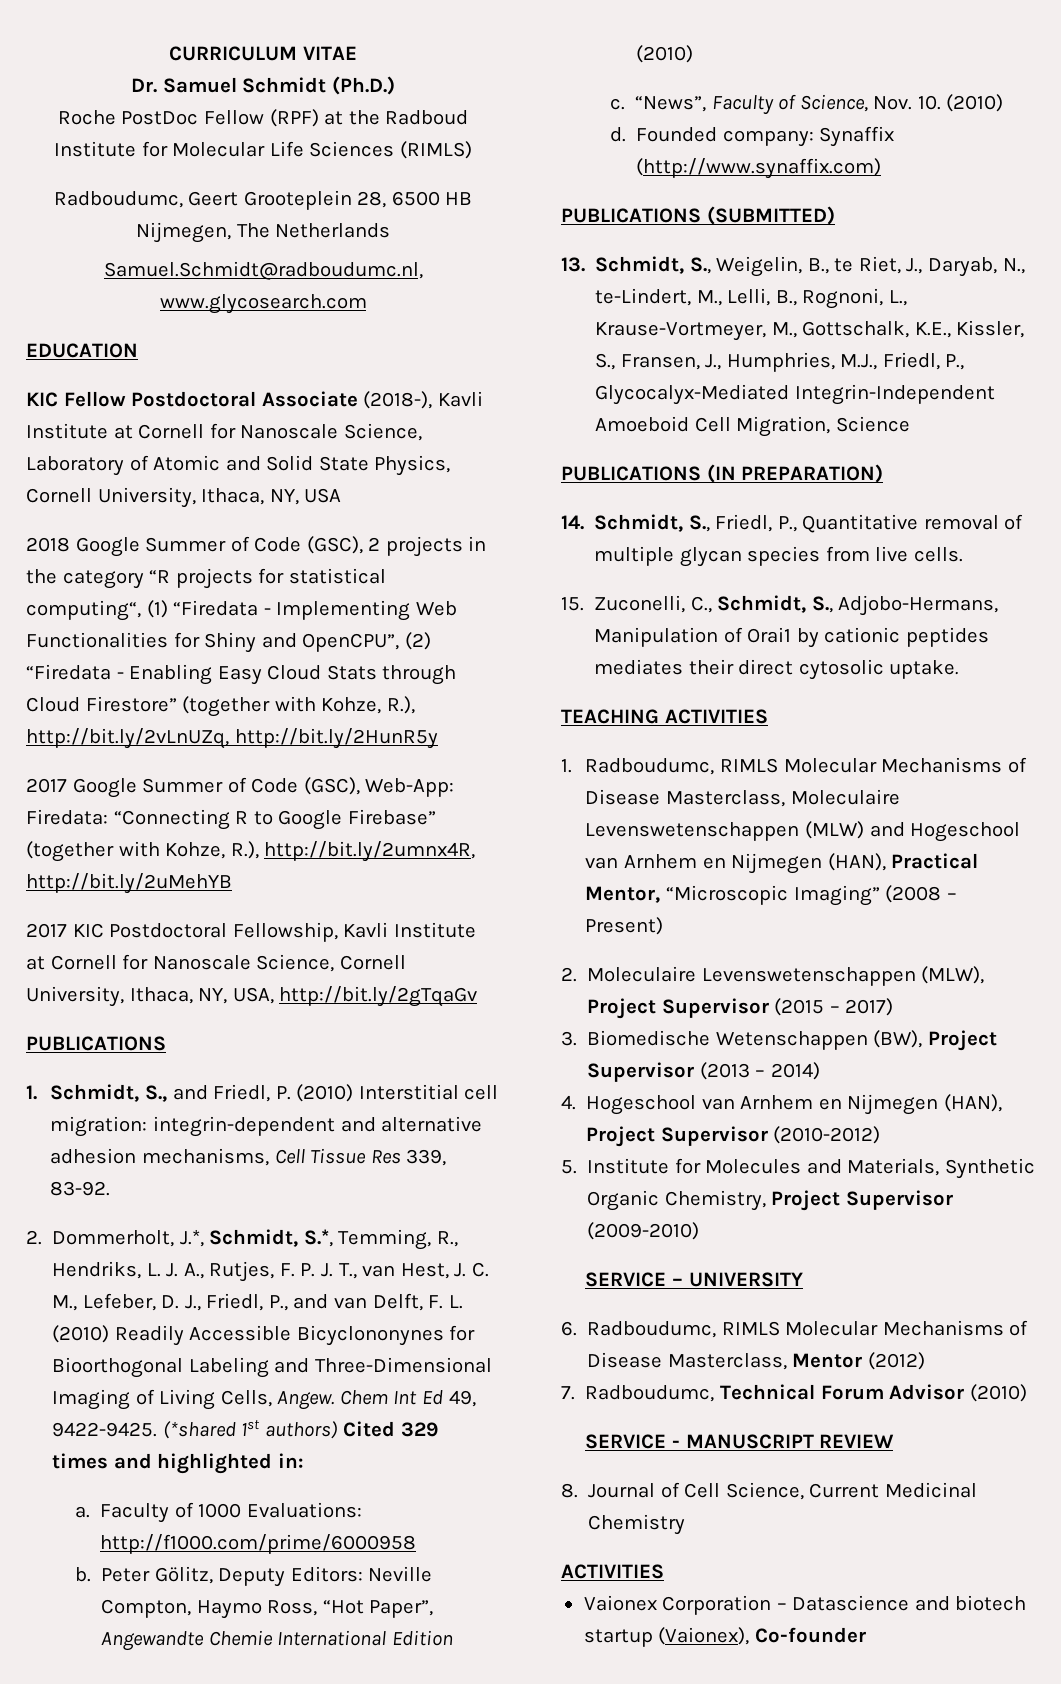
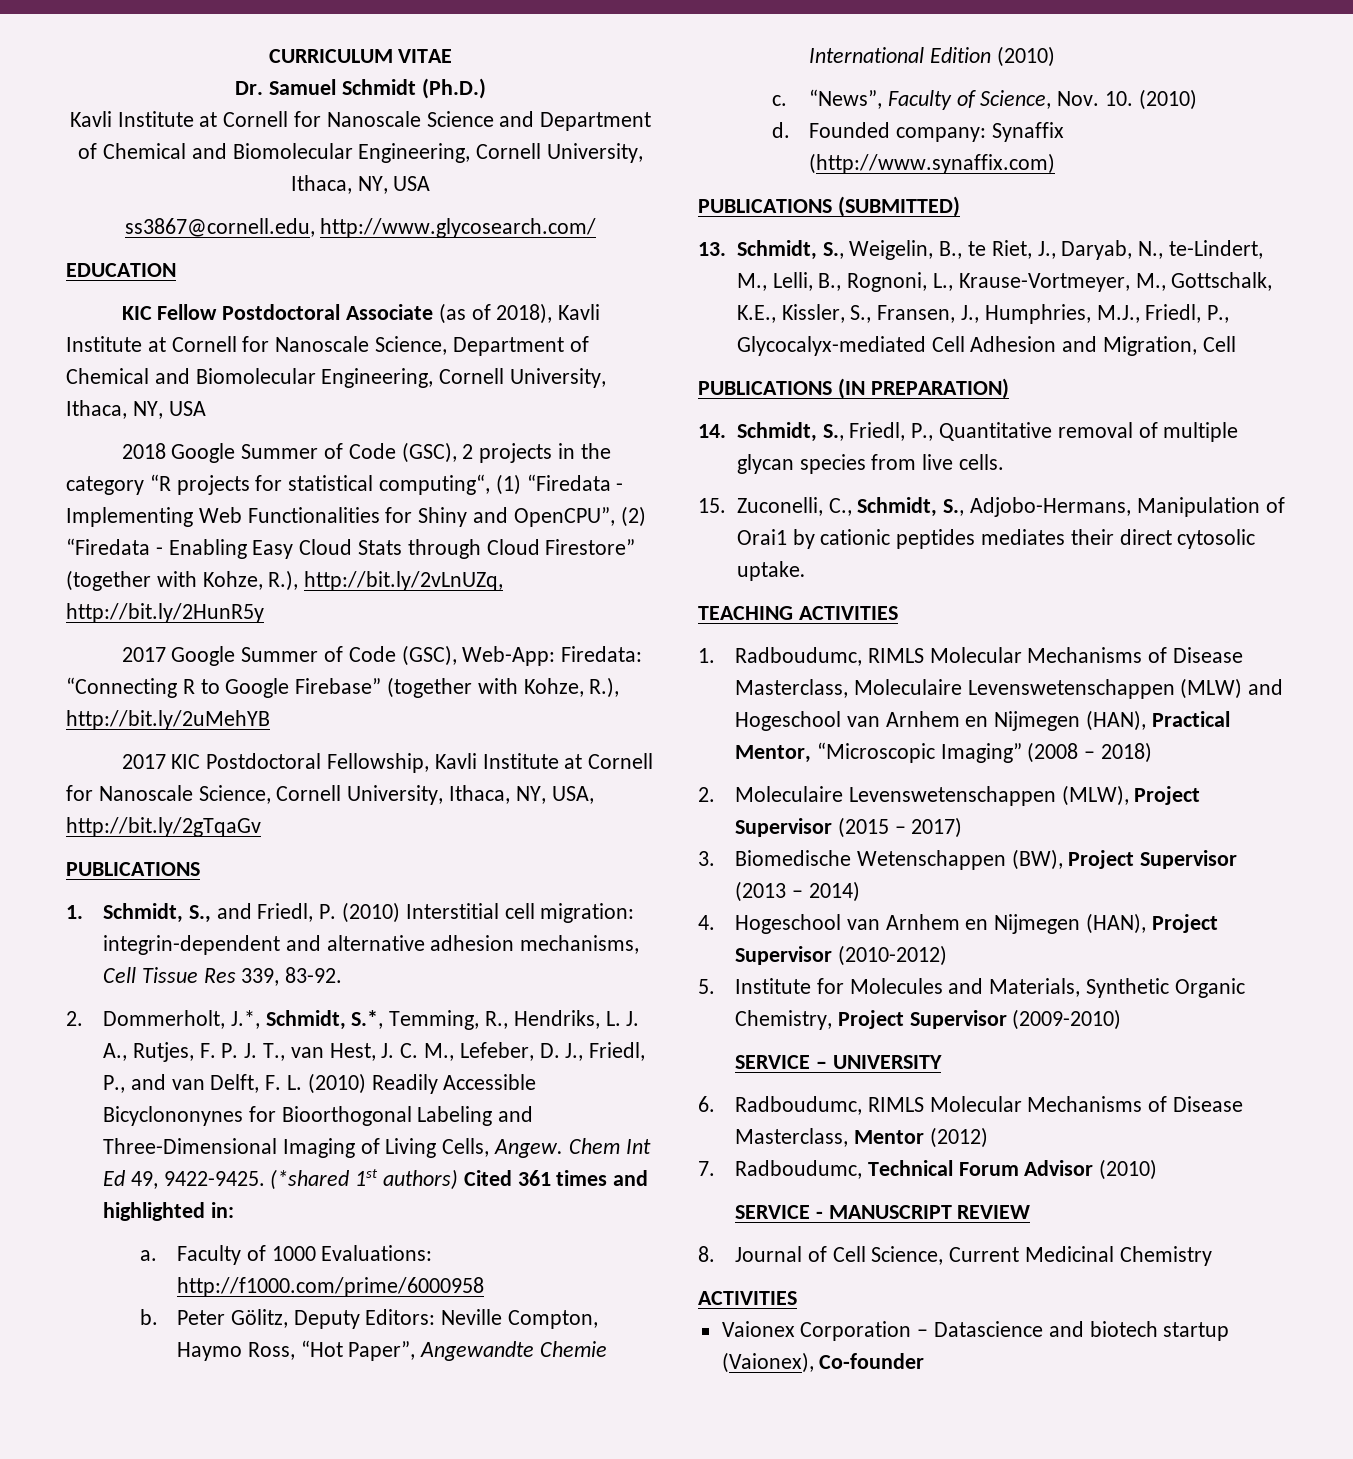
- Roche PostDoc Fellow (RPF) at the Radboud Institute for Molecular Life Sciences (RIMLS)
- Radboudumc, Geert Grooteplein 28, 6500 HB Nijmegen, The Netherlands
- Samuel.Schmidt@radboudumc.nl, www.glycosearch.com
+ Kavli Institute at Cornell for Nanoscale Science and Department of Chemical and Biomolecular Engineering, Cornell University, Ithaca, NY, USA
+ ss3867@cornell.edu, http://www.glycosearch.com/
- KIC Fellow Postdoctoral Associate (2018-), Kavli Institute at Cornell for Nanoscale Science, Laboratory of Atomic and Solid State Physics, Cornell University, Ithaca, NY, USA
+ KIC Fellow Postdoctoral Associate (as of 2018), Kavli Institute at Cornell for Nanoscale Science, Department of Chemical and Biomolecular Engineering, Cornell University, Ithaca, NY, USA
- 2017 Google Summer of Code (GSC), Web-App: Firedata: “Connecting R to Google Firebase” (together with Kohze, R.), http://bit.ly/2umnx4R, http://bit.ly/2uMehYB
+ 2017 Google Summer of Code (GSC), Web-App: Firedata: “Connecting R to Google Firebase” (together with Kohze, R.), http://bit.ly/2uMehYB
- (*shared 1st authors) Cited 329 times and highlighted in:
+ (*shared 1st authors) Cited 361 times and highlighted in:
- 13. Schmidt, S., Weigelin, B., te Riet, J., Daryab, N., te-Lindert, M., Lelli, B., Rognoni, L., Krause-Vortmeyer, M., Gottschalk, K.E., Kissler, S., Fransen, J., Humphries, M.J., Friedl, P., Glycocalyx-Mediated Integrin-Independent Amoeboid Cell Migration, Science
+ 13. Schmidt, S., Weigelin, B., te Riet, J., Daryab, N., te-Lindert, M., Lelli, B., Rognoni, L., Krause-Vortmeyer, M., Gottschalk, K.E., Kissler, S., Fransen, J., Humphries, M.J., Friedl, P., Glycocalyx-mediated Cell Adhesion and Migration, Cell
- 1. Radboudumc, RIMLS Molecular Mechanisms of Disease Masterclass, Moleculaire Levenswetenschappen (MLW) and Hogeschool van Arnhem en Nijmegen (HAN), Practical Mentor, “Microscopic Imaging” (2008 – Present)
+ 1. Radboudumc, RIMLS Molecular Mechanisms of Disease Masterclass, Moleculaire Levenswetenschappen (MLW) and Hogeschool van Arnhem en Nijmegen (HAN), Practical Mentor, “Microscopic Imaging” (2008 – 2018)

